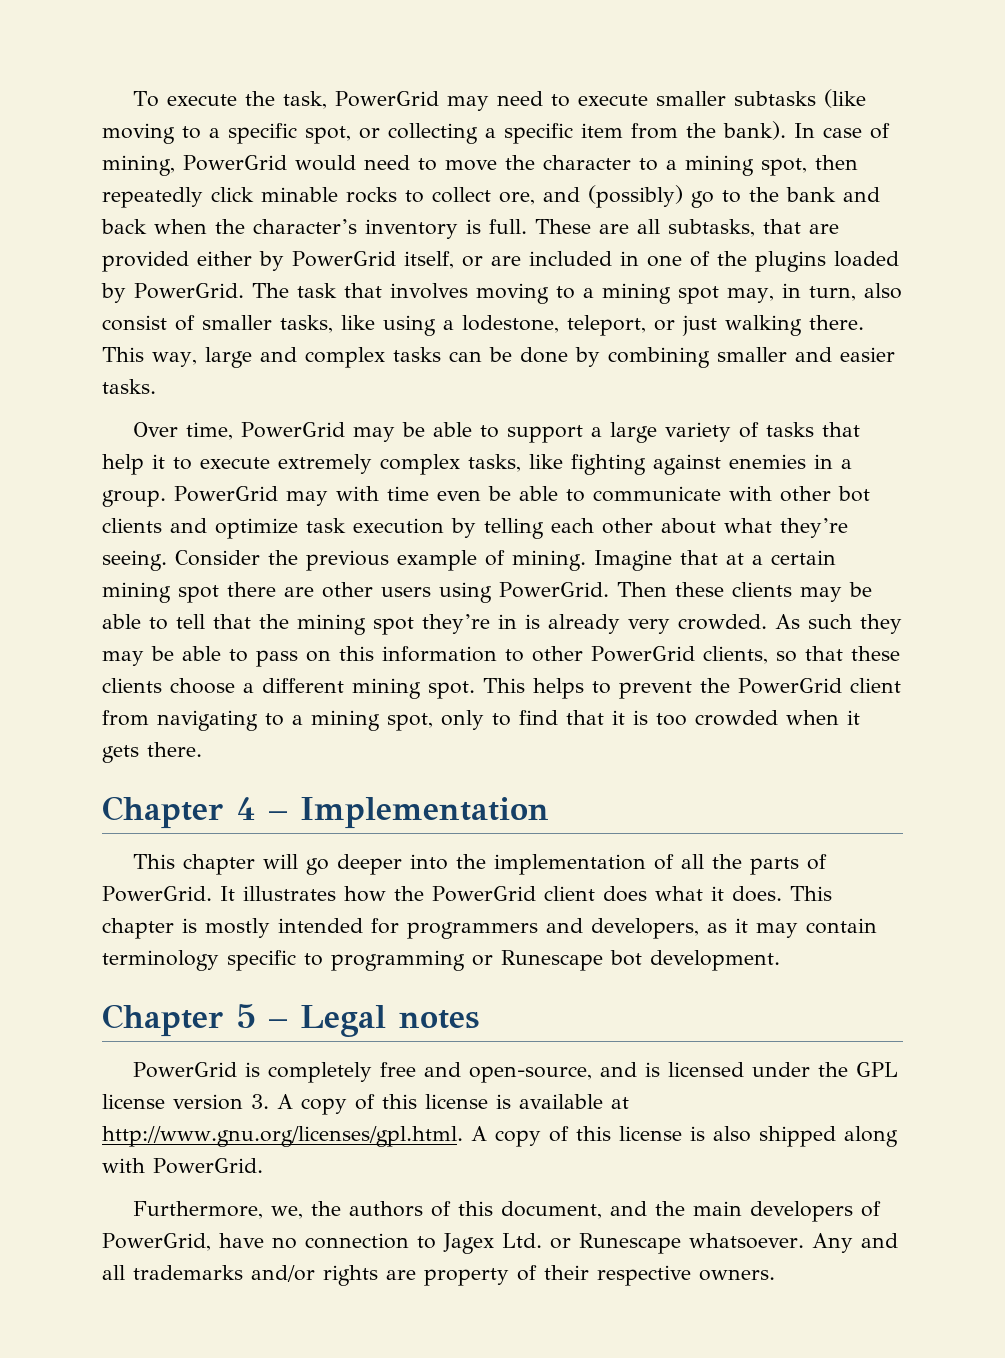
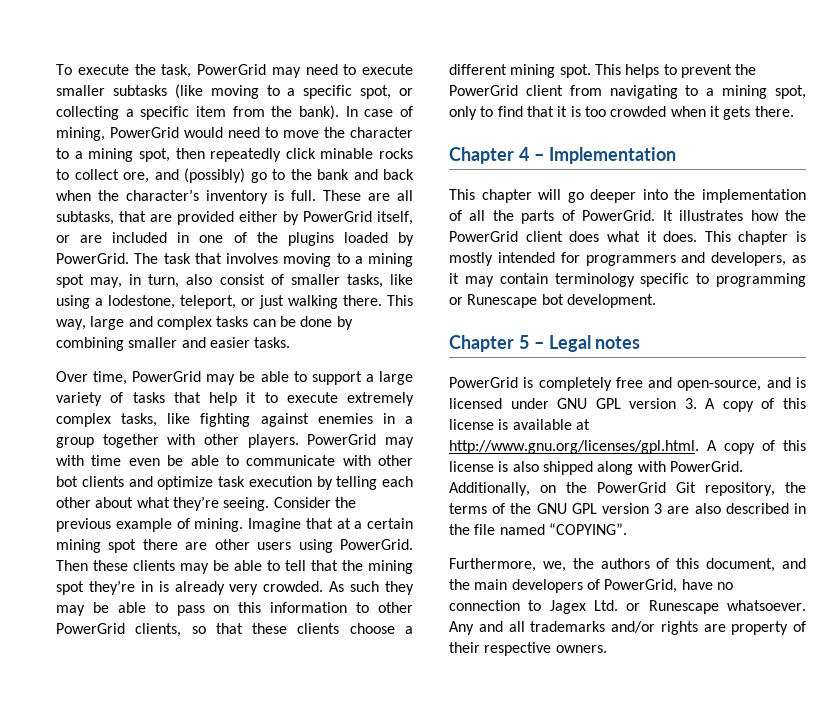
- Over time, PowerGrid may be able to support a large variety of tasks that help it to execute extremely complex tasks, like fighting against enemies in a group.
+ Over time, PowerGrid may be able to support a large variety of tasks that help it to execute extremely complex tasks, like fighting against enemies in a group together with other players.
- PowerGrid is completely free and open-source, and is licensed under the GPL license version 3. A copy of this license is available at http://www.gnu.org/licenses/gpl.html. A copy of this license is also shipped along with PowerGrid.
+ PowerGrid is completely free and open-source, and is licensed under GNU GPL version 3. A copy of this license is available at http://www.gnu.org/licenses/gpl.html. A copy of this license is also shipped along with PowerGrid. Additionally, on the PowerGrid Git repository, the terms of the GNU GPL version 3 are also described in the file named “COPYING”.

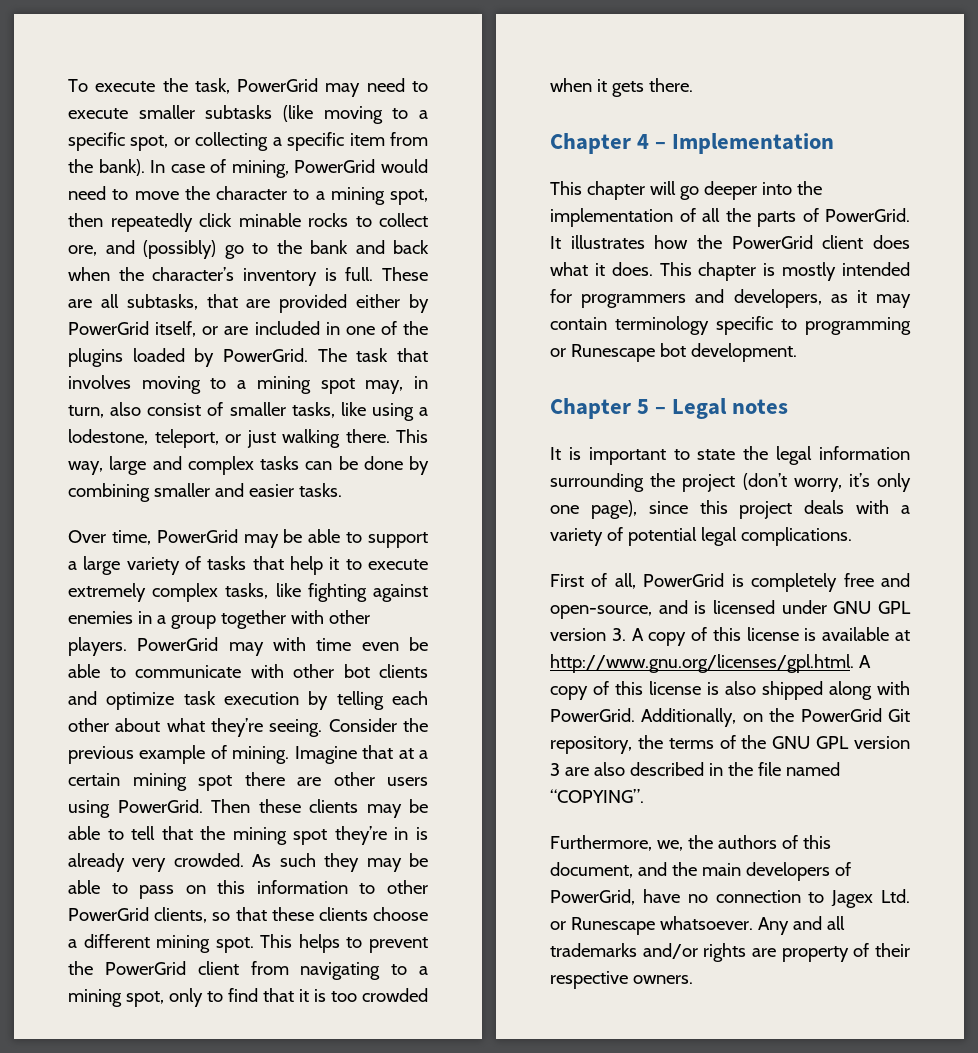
- PowerGrid is completely free and open-source, and is licensed under GNU GPL version 3. A copy of this license is available at http://www.gnu.org/licenses/gpl.html. A copy of this license is also shipped along with PowerGrid.
+ It is important to state the legal information surrounding the project (don’t worry, it’s only one page), since this project deals with a variety of potential legal complications.
+ First of all, PowerGrid is completely free and open-source, and is licensed under GNU GPL version 3. A copy of this license is available at http://www.gnu.org/licenses/gpl.html. A copy of this license is also shipped along with PowerGrid.

